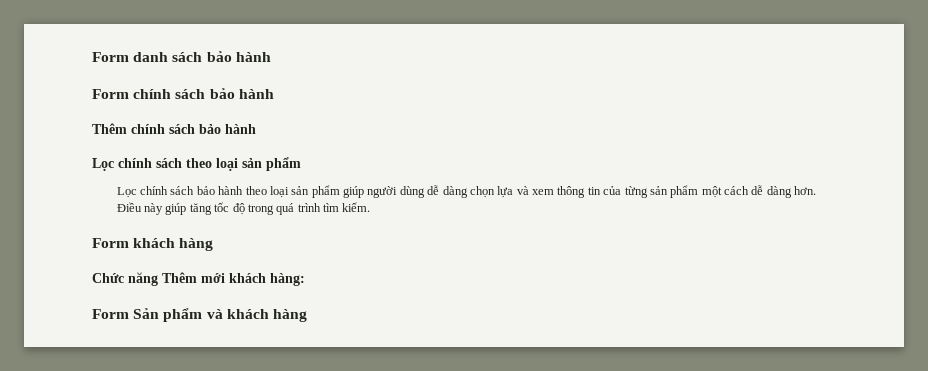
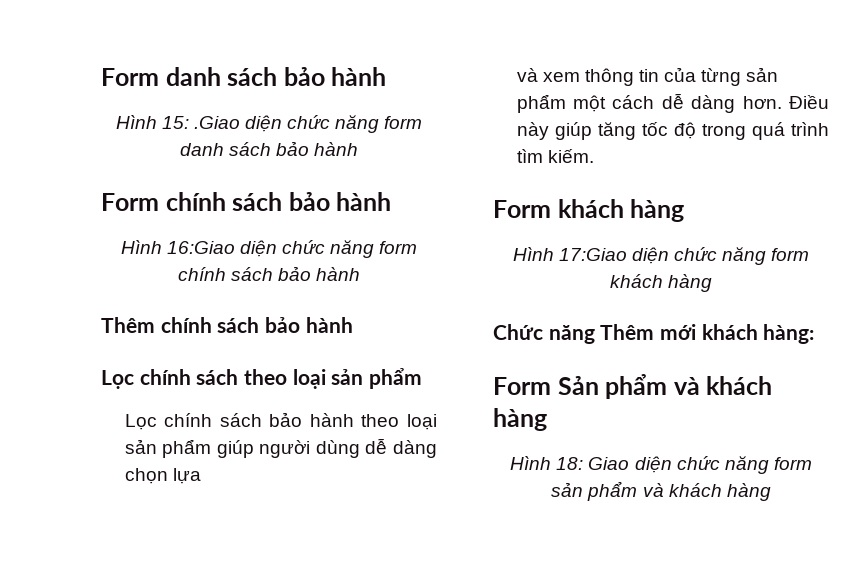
+ Hình 15: .Giao diện chức năng form danh sách bảo hành
+ Hình 16:Giao diện chức năng form chính sách bảo hành
- Lọc chính sách bảo hành theo loại sản phẩm giúp người dùng dễ dàng chọn lựa và xem thông tin của từng sản phẩm một cách dễ dàng hơn.
+ Lọc chính sách bảo hành theo loại sản phẩm giúp người dùng dễ dàng chọn lựa
+ và xem thông tin của từng sản phẩm một cách dễ dàng hơn.
+ Hình 17:Giao diện chức năng form khách hàng
+ Hình 18: Giao diện chức năng form sản phẩm và khách hàng

